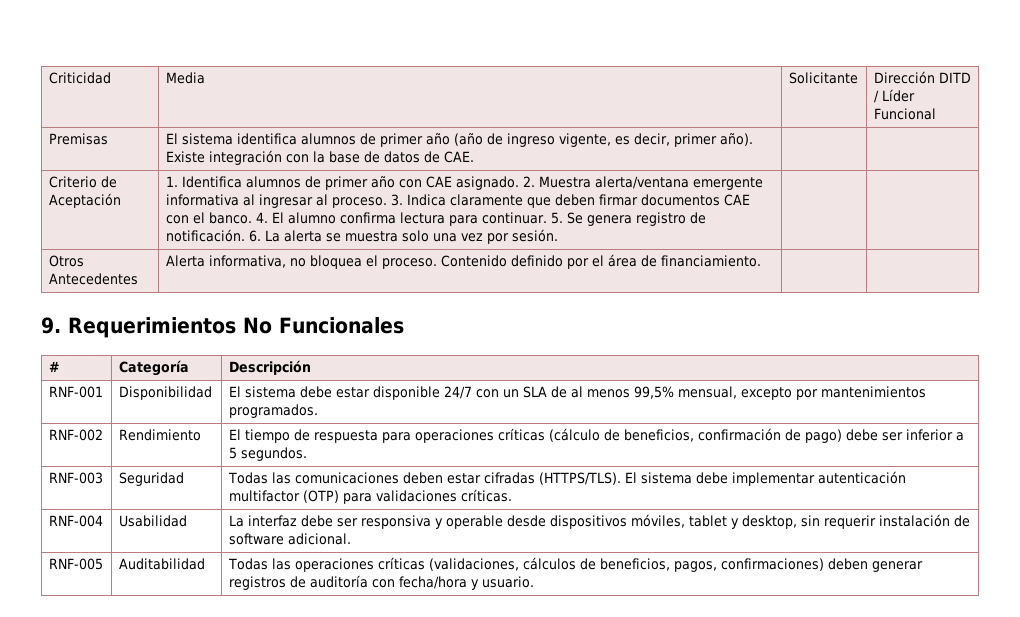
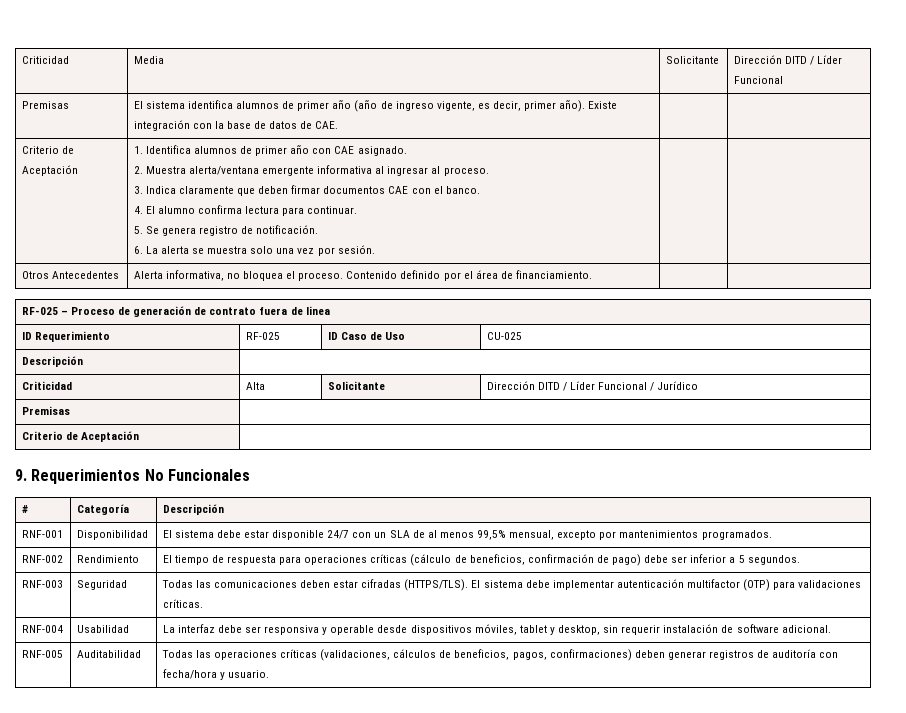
- 1. Identifica alumnos de primer año con CAE asignado. 2. Muestra alerta/ventana emergente informativa al ingresar al proceso. 3. Indica claramente que deben firmar documentos CAE con el banco. 4. El alumno confirma lectura para continuar. 5. Se genera registro de notificación. 6. La alerta se muestra solo una vez por sesión.
+ 1. Identifica alumnos de primer año con CAE asignado.
+ 2. Muestra alerta/ventana emergente informativa al ingresar al proceso.
+ 3. Indica claramente que deben firmar documentos CAE con el banco.
+ 4. El alumno confirma lectura para continuar.
+ 5. Se genera registro de notificación.
+ 6. La alerta se muestra solo una vez por sesión.
+ RF-025 – Proceso de generación de contrato fuera de linea
+ ID Requerimiento | RF-025 | ID Caso de Uso | CU-025
+ Descripción |
+ Criticidad | Alta | Solicitante | Dirección DITD / Líder Funcional / Jurídico
+ Premisas |
+ Criterio de Aceptación |

